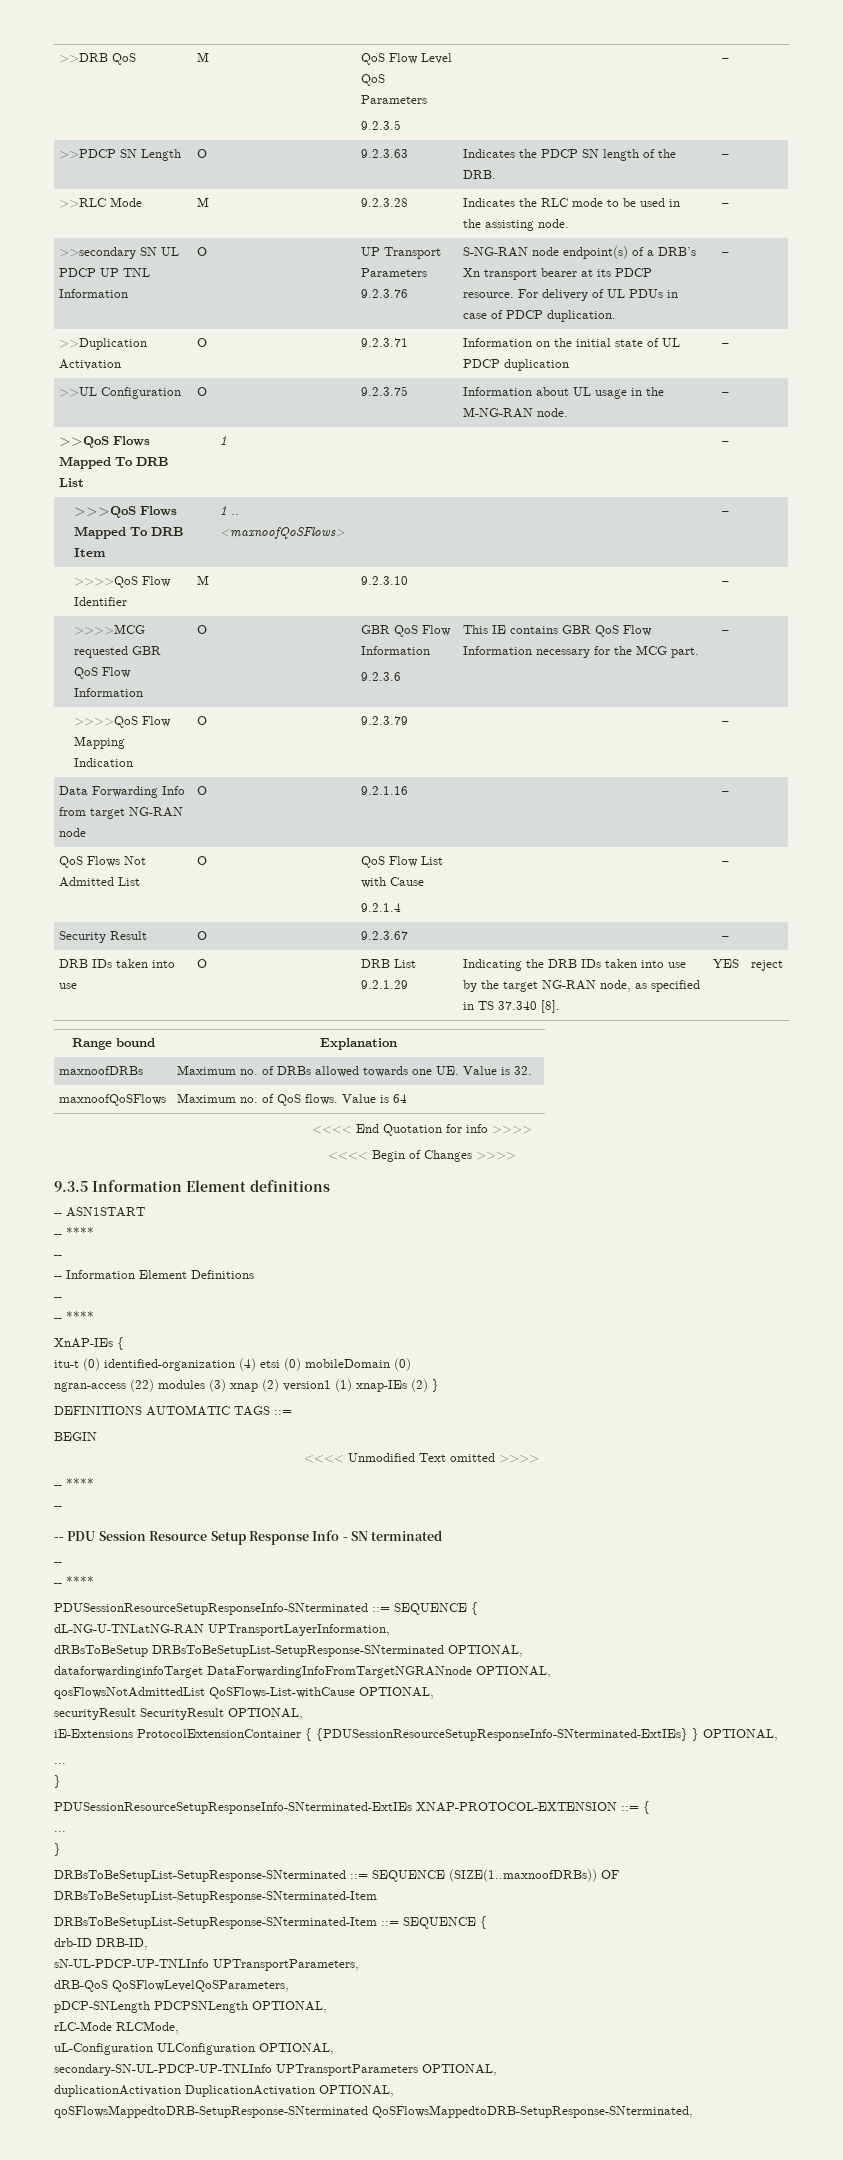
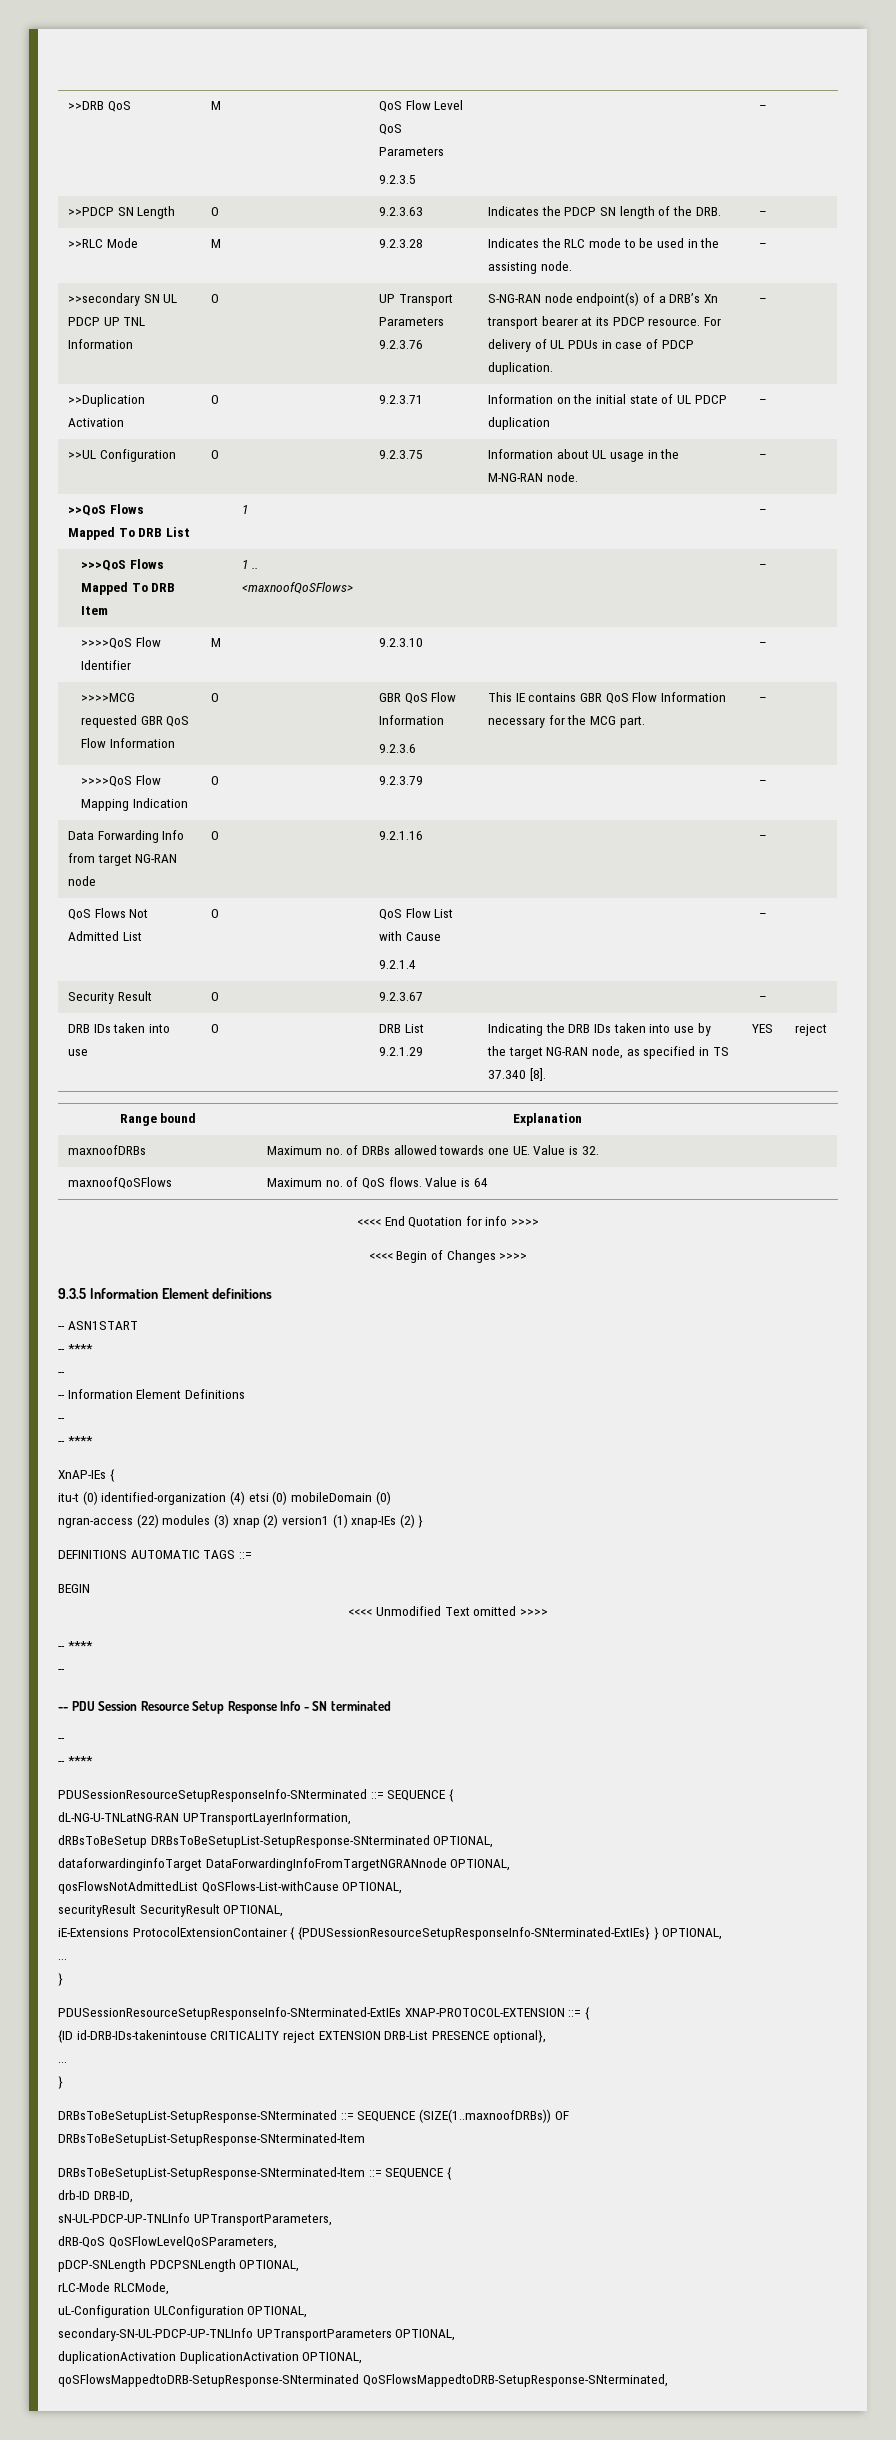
+ {ID id-DRB-IDs-takenintouse CRITICALITY reject EXTENSION DRB-List PRESENCE optional},

